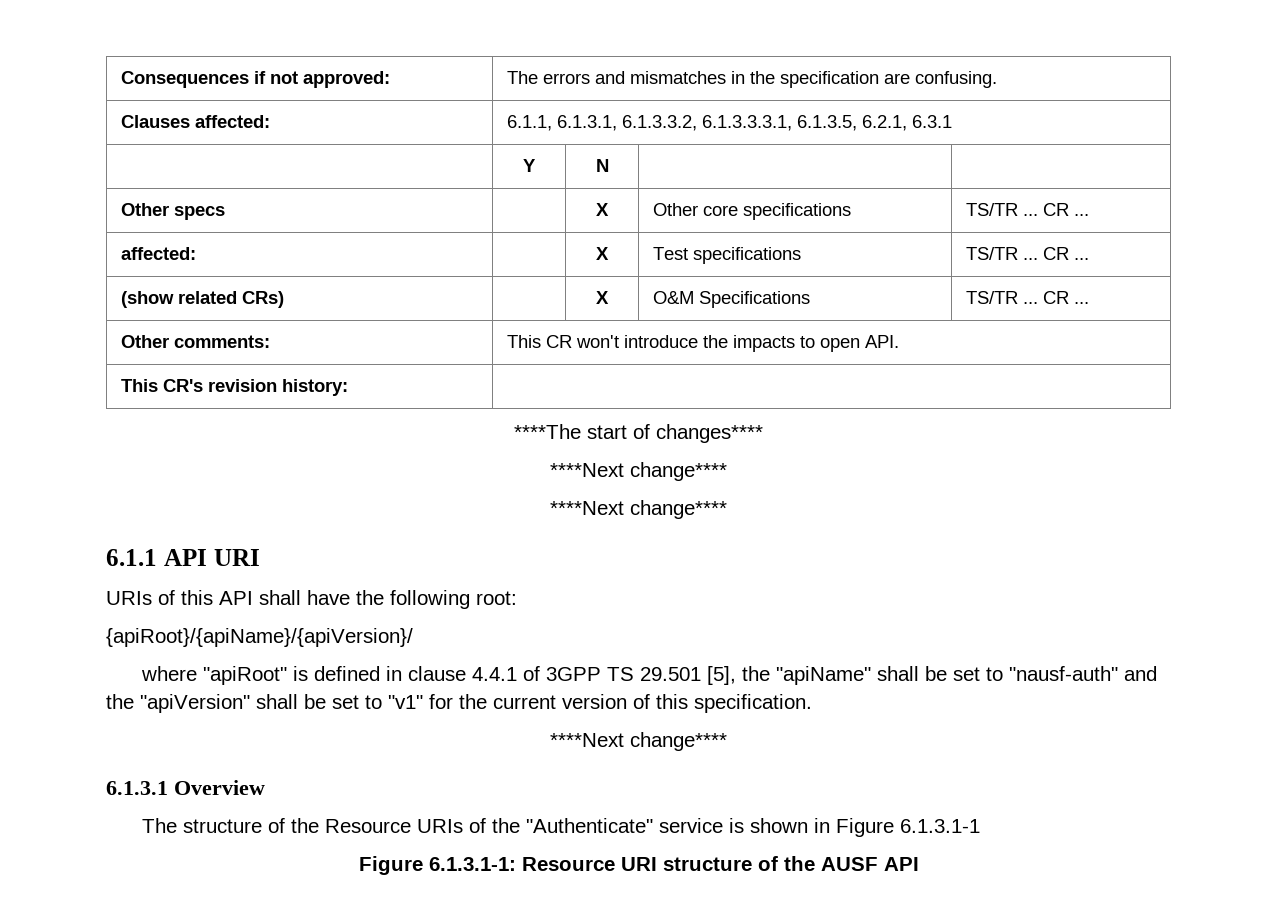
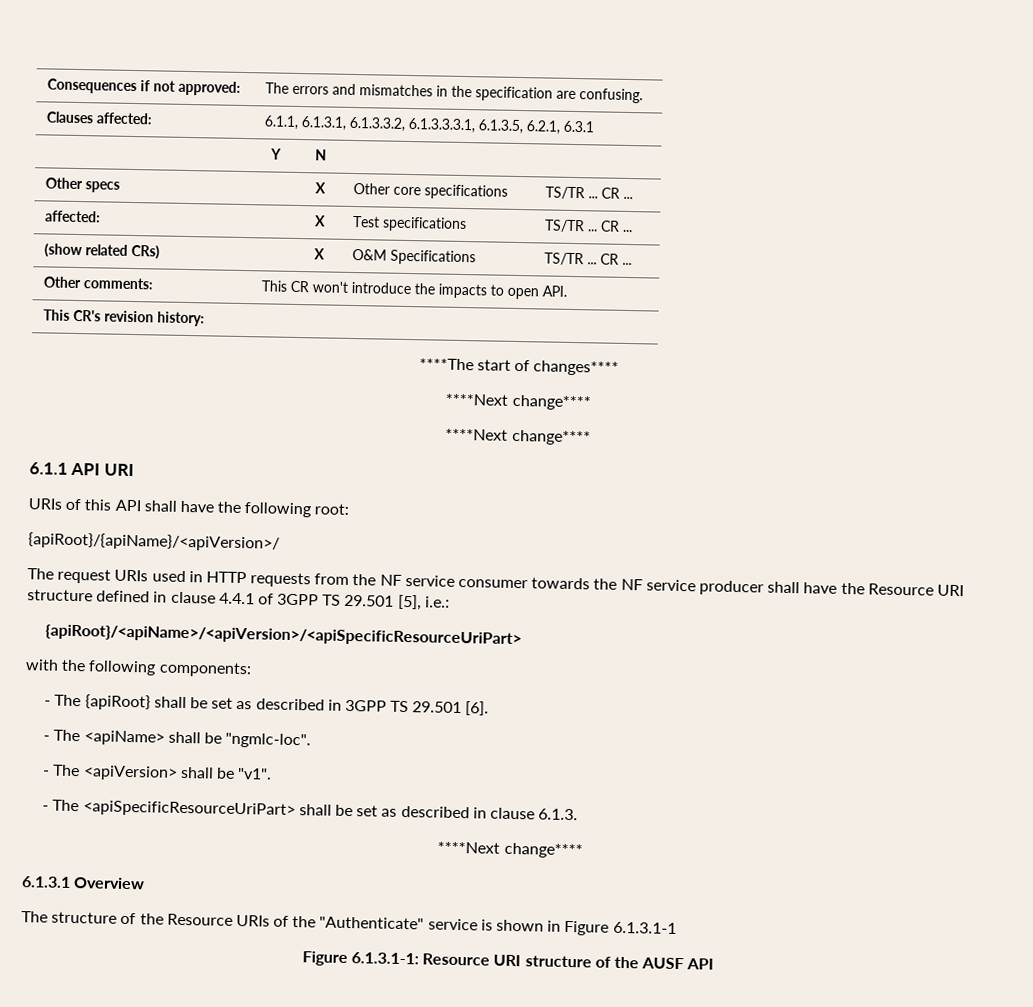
- {apiRoot}/{apiName}/{apiVersion}/
- where "apiRoot" is defined in clause 4.4.1 of 3GPP TS 29.501 [5], the "apiName" shall be set to "nausf-auth" and the "apiVersion" shall be set to "v1" for the current version of this specification.
+ {apiRoot}/{apiName}/<apiVersion>/
+ The request URIs used in HTTP requests from the NF service consumer towards the NF service producer shall have the Resource URI structure defined in clause 4.4.1 of 3GPP TS 29.501 [5], i.e.:
+ {apiRoot}/<apiName>/<apiVersion>/<apiSpecificResourceUriPart>
+ with the following components:
+ - The {apiRoot} shall be set as described in 3GPP TS 29.501 [6].
+ - The <apiName> shall be "ngmlc-loc".
+ - The <apiVersion> shall be "v1".
+ - The <apiSpecificResourceUriPart> shall be set as described in clause 6.1.3.

